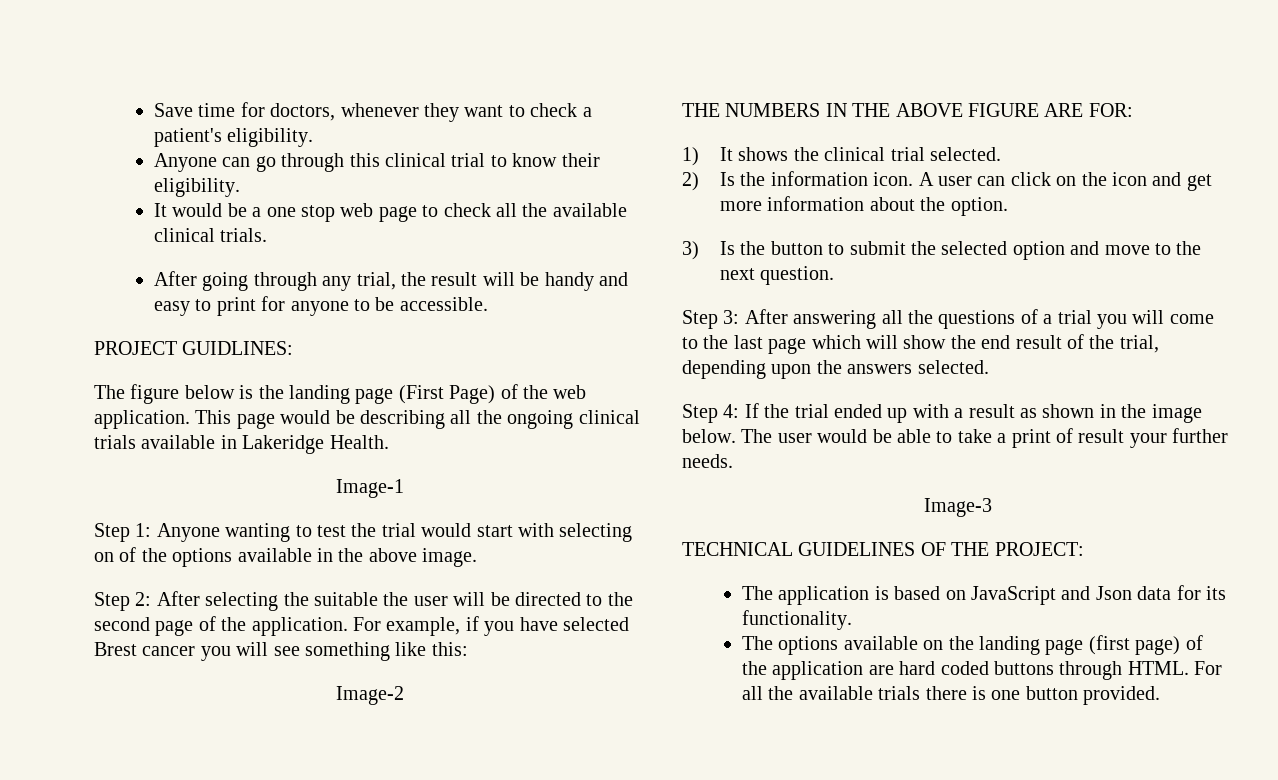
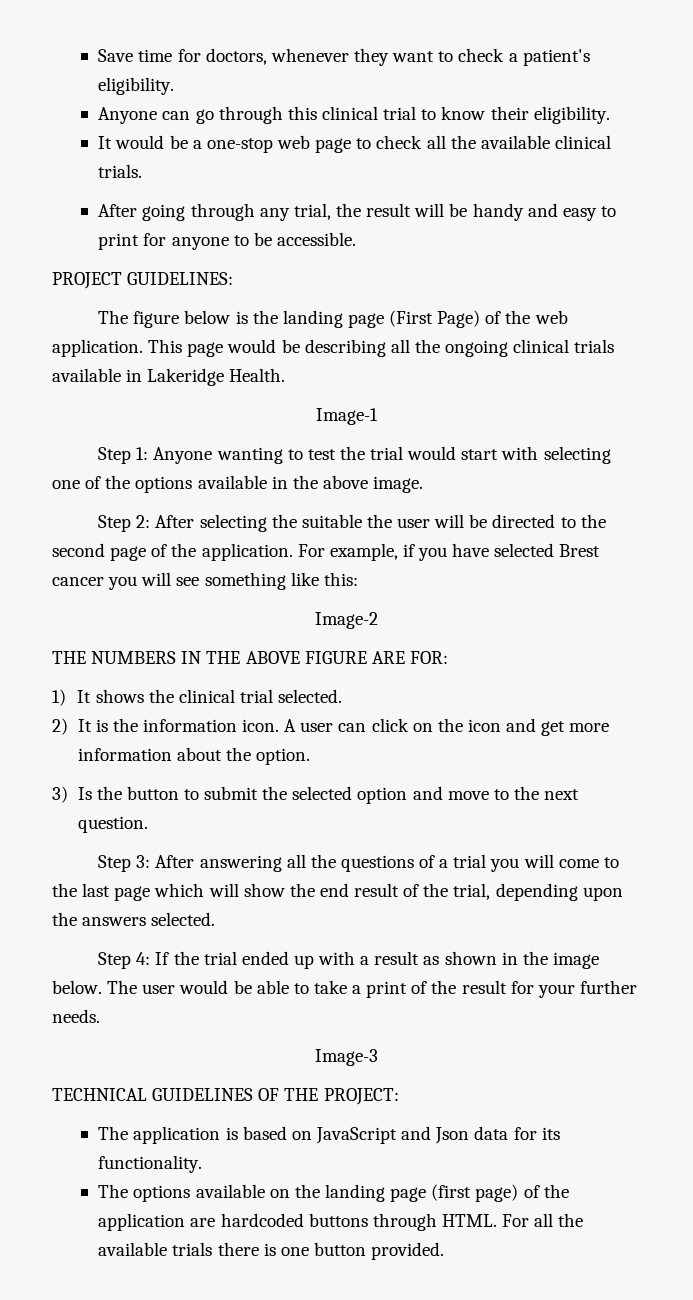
- It would be a one stop web page to check all the available clinical trials.
+ It would be a one-stop web page to check all the available clinical trials.
- PROJECT GUIDLINES:
+ PROJECT GUIDELINES:
- Step 1: Anyone wanting to test the trial would start with selecting on of the options available in the above image.
+ Step 1: Anyone wanting to test the trial would start with selecting one of the options available in the above image.
- 2) Is the information icon.
+ 2) It is the information icon.
- The user would be able to take a print of result your further needs.
+ The user would be able to take a print of the result for your further needs.
- The options available on the landing page (first page) of the application are hard coded buttons through HTML.
+ The options available on the landing page (first page) of the application are hardcoded buttons through HTML.

